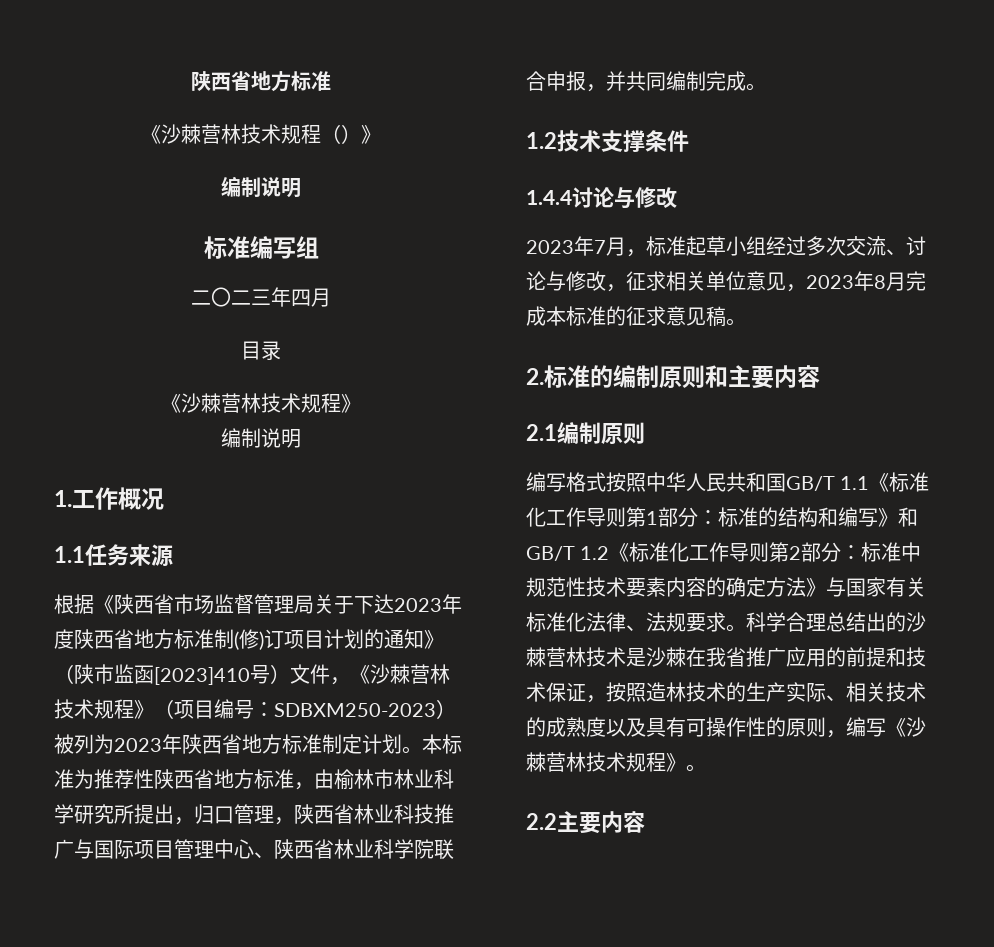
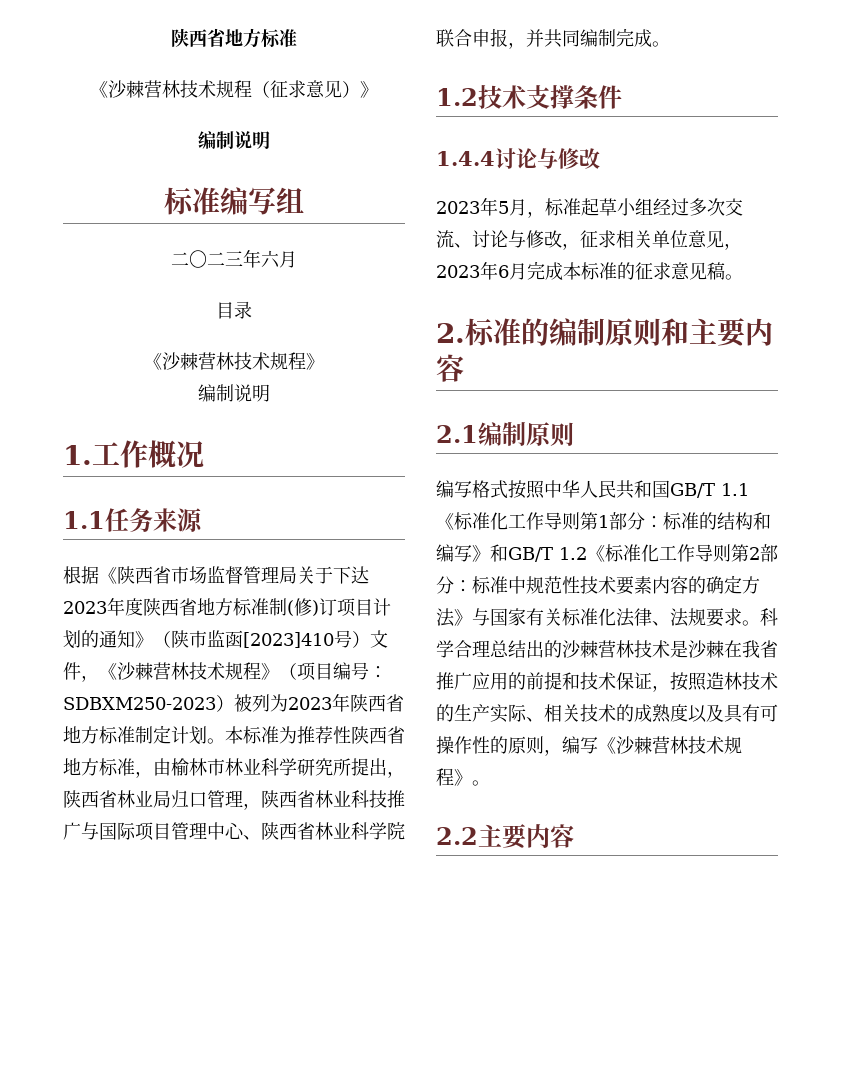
- 《沙棘营林技术规程（）》
+ 《沙棘营林技术规程（征求意见）》
- 二〇二三年四月
+ 二〇二三年六月
- 本标准为推荐性陕西省地方标准，由榆林市林业科学研究所提出，归口管理，陕西省林业科技推广与国际项目管理中心、陕西省林业科学院联合申报，并共同编制完成。
+ 本标准为推荐性陕西省地方标准，由榆林市林业科学研究所提出，陕西省林业局归口管理，陕西省林业科技推广与国际项目管理中心、陕西省林业科学院联合申报，并共同编制完成。
- 2023年7月，标准起草小组经过多次交流、讨论与修改，征求相关单位意见，2023年8月完成本标准的征求意见稿。
+ 2023年5月，标准起草小组经过多次交流、讨论与修改，征求相关单位意见，2023年6月完成本标准的征求意见稿。

